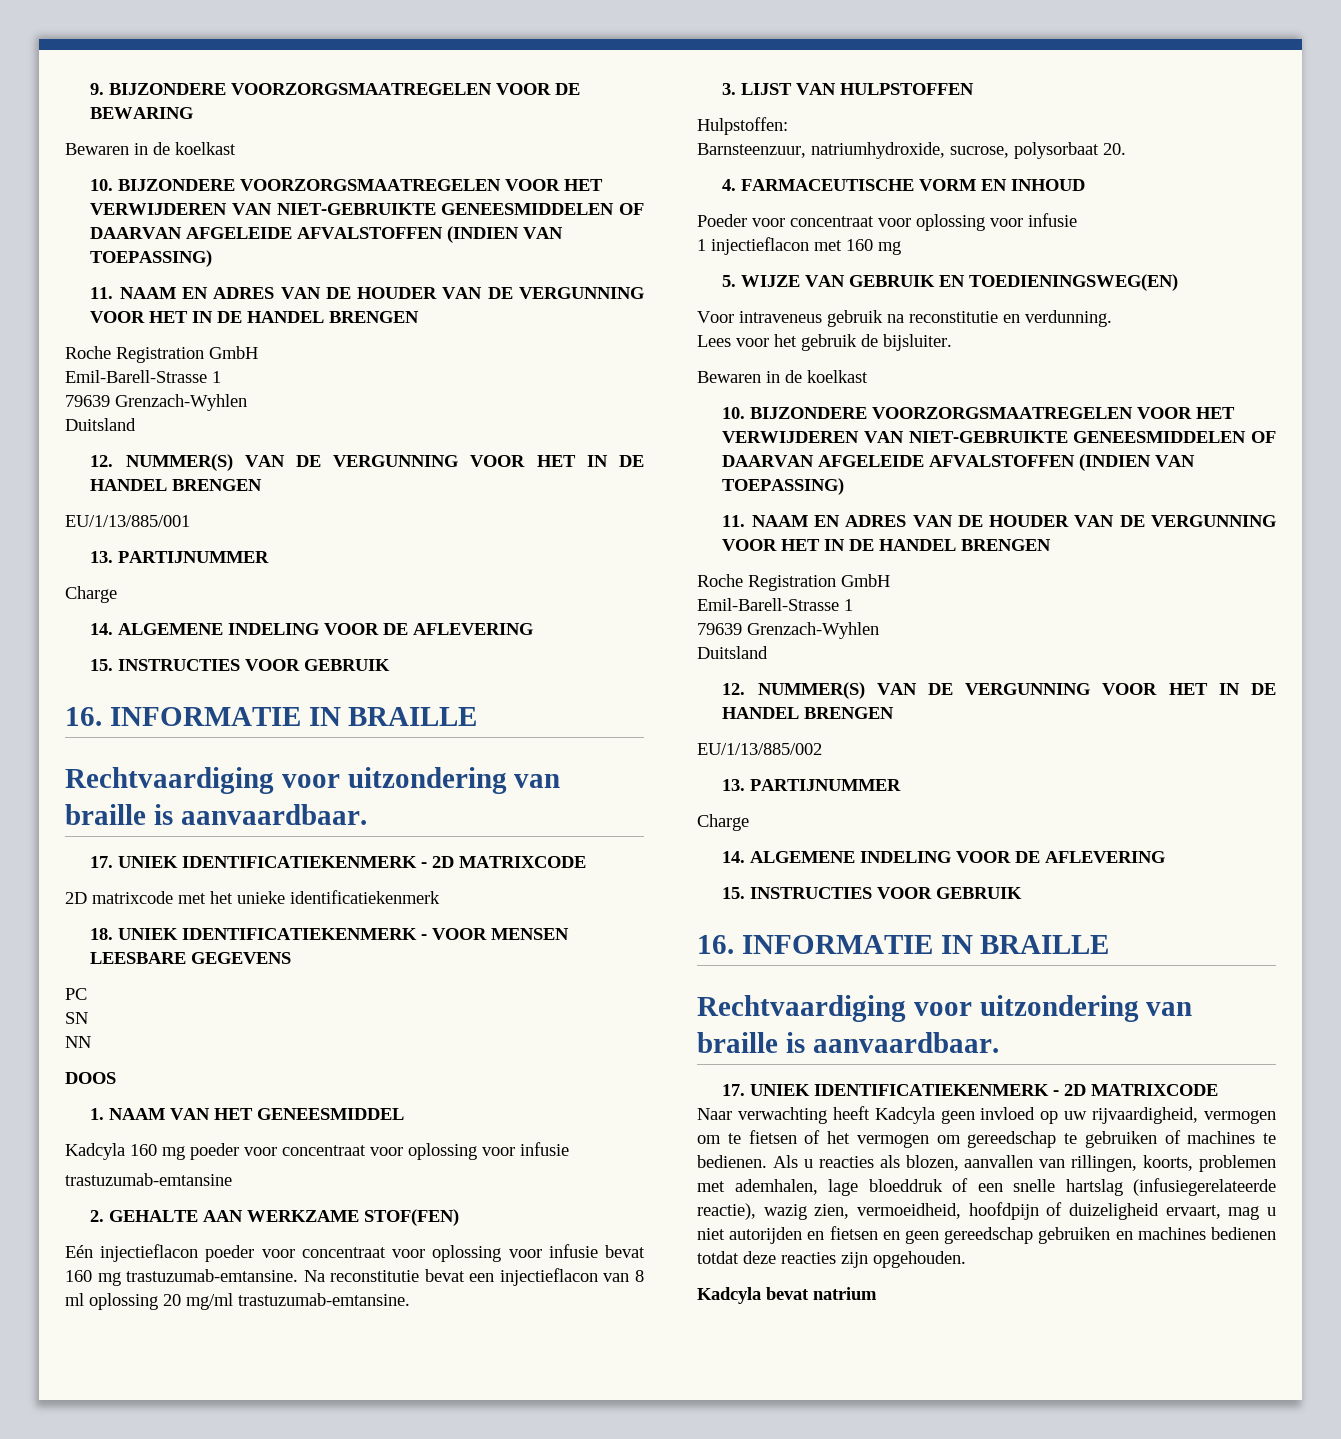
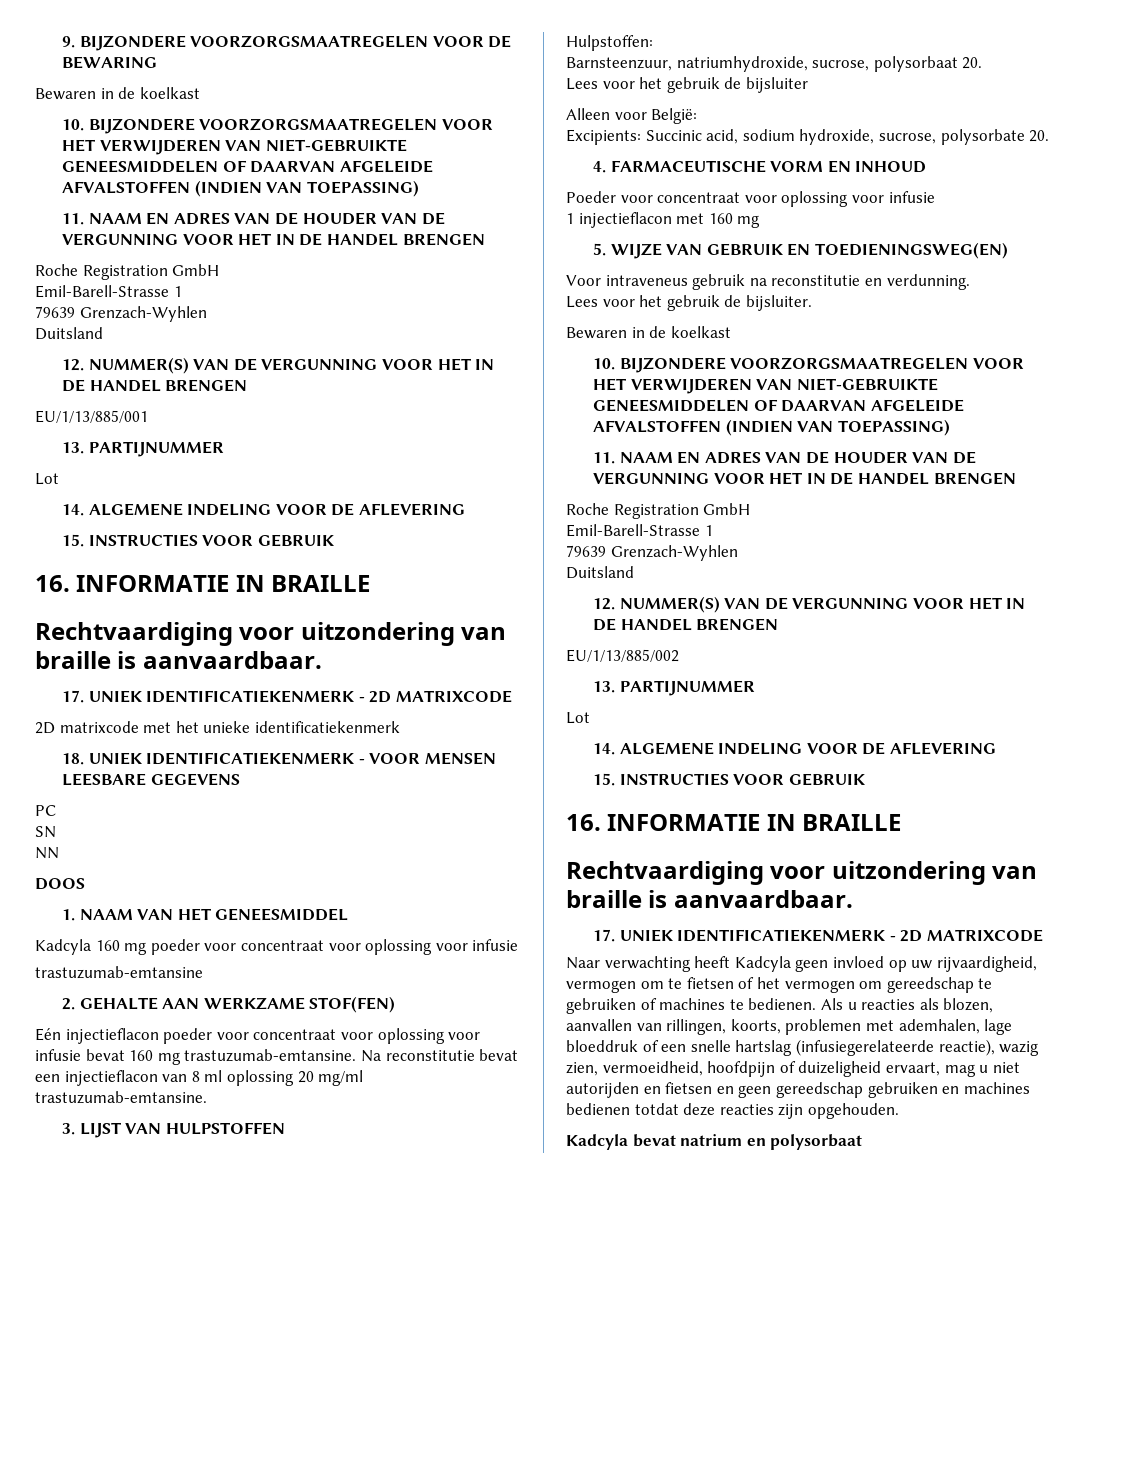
  EU/1/13/885/001
  13. PARTIJNUMMER
- Charge
+ Lot
+ Lees voor het gebruik de bijsluiter
+ Alleen voor België:
+ Excipients: Succinic acid, sodium hydroxide, sucrose, polysorbate 20.
  EU/1/13/885/002
  13. PARTIJNUMMER
- Charge
+ Lot
- Kadcyla bevat natrium
+ Kadcyla bevat natrium en polysorbaat

